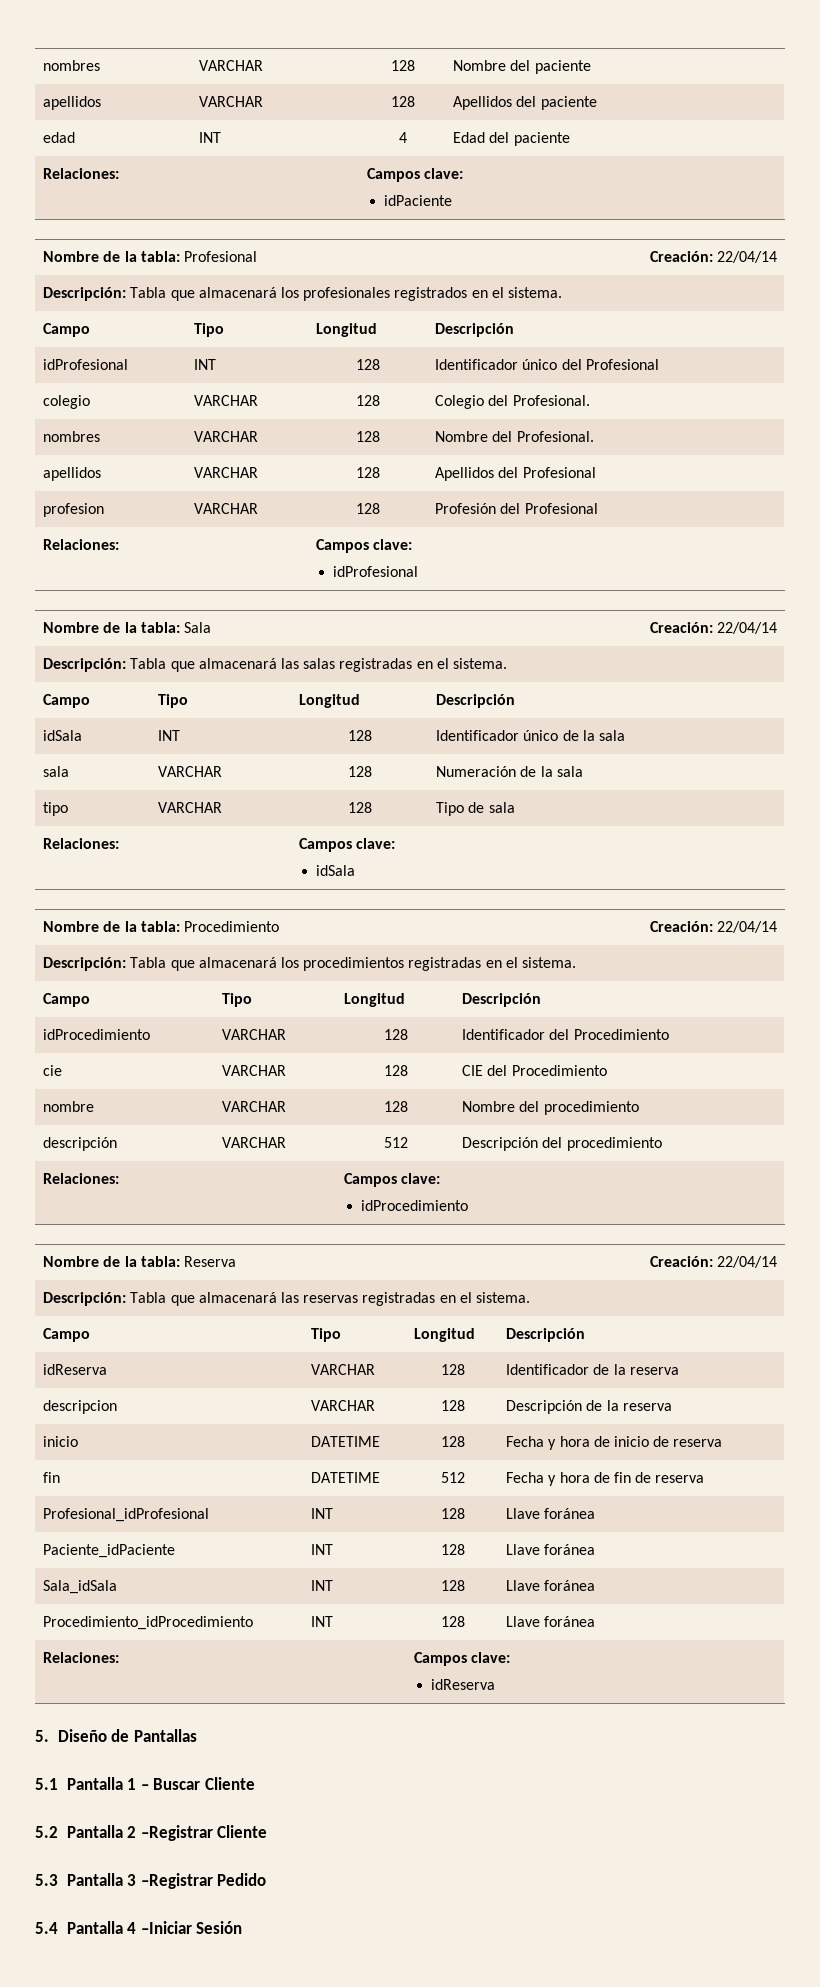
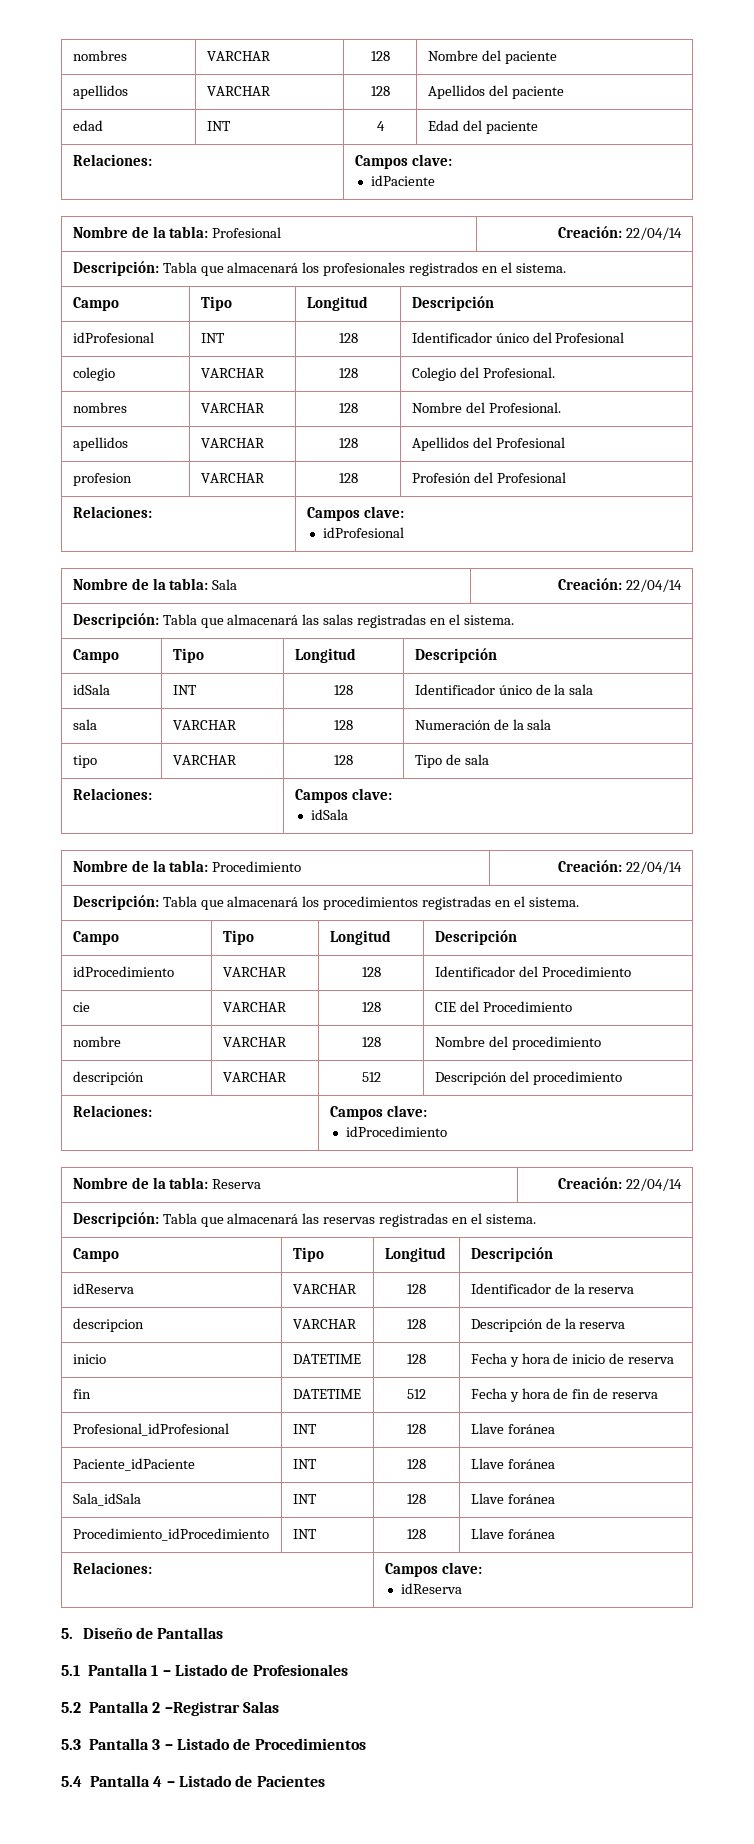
- 5.1 Pantalla 1 – Buscar Cliente
+ 5.1 Pantalla 1 – Listado de Profesionales
- 5.2 Pantalla 2 –Registrar Cliente
+ 5.2 Pantalla 2 –Registrar Salas
- 5.3 Pantalla 3 –Registrar Pedido
+ 5.3 Pantalla 3 – Listado de Procedimientos
- 5.4 Pantalla 4 –Iniciar Sesión
+ 5.4 Pantalla 4 – Listado de Pacientes

